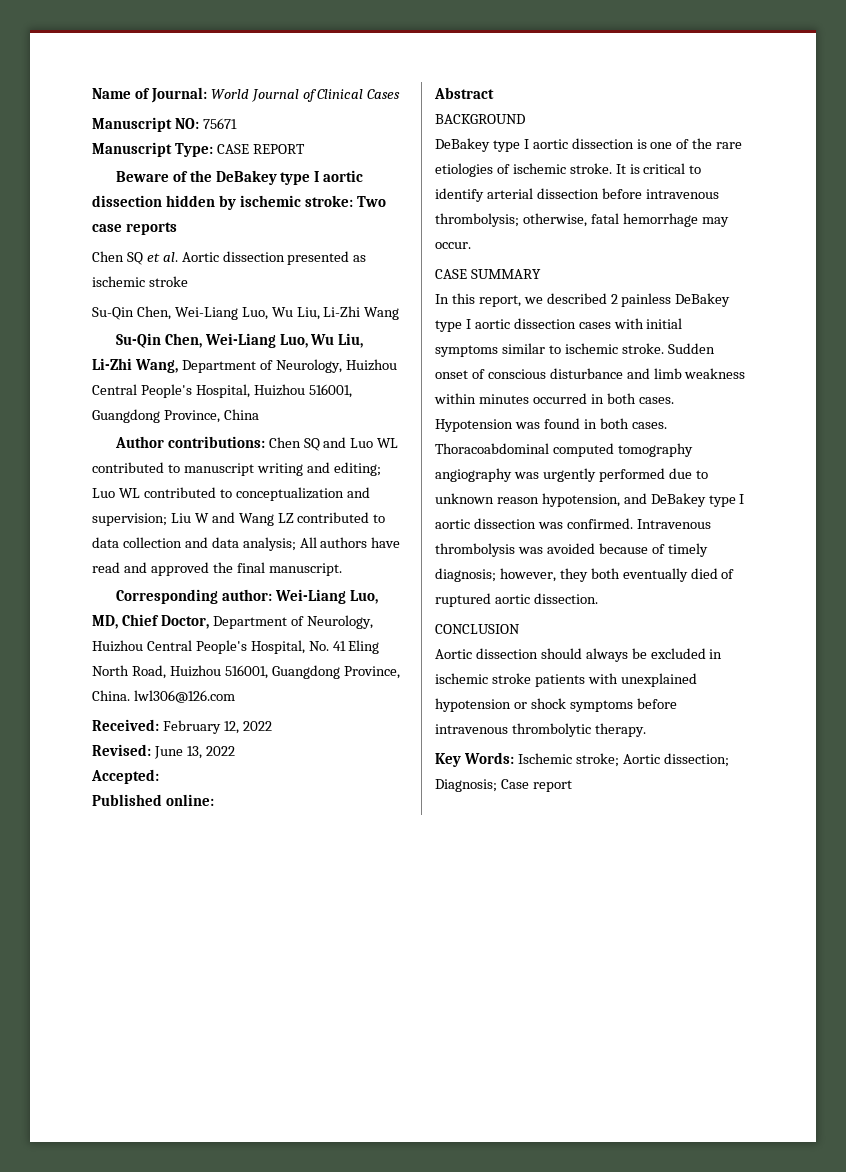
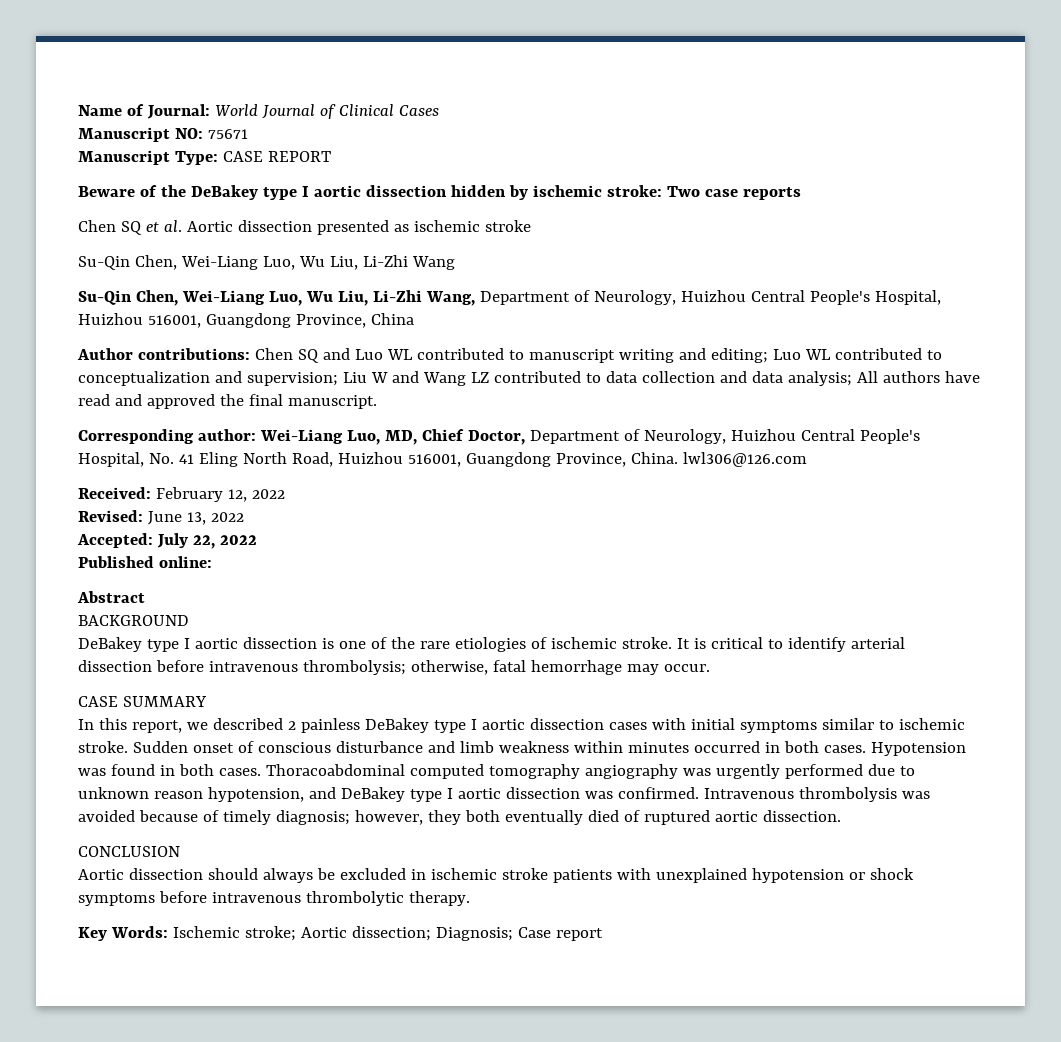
- Accepted:
+ Accepted: July 22, 2022

